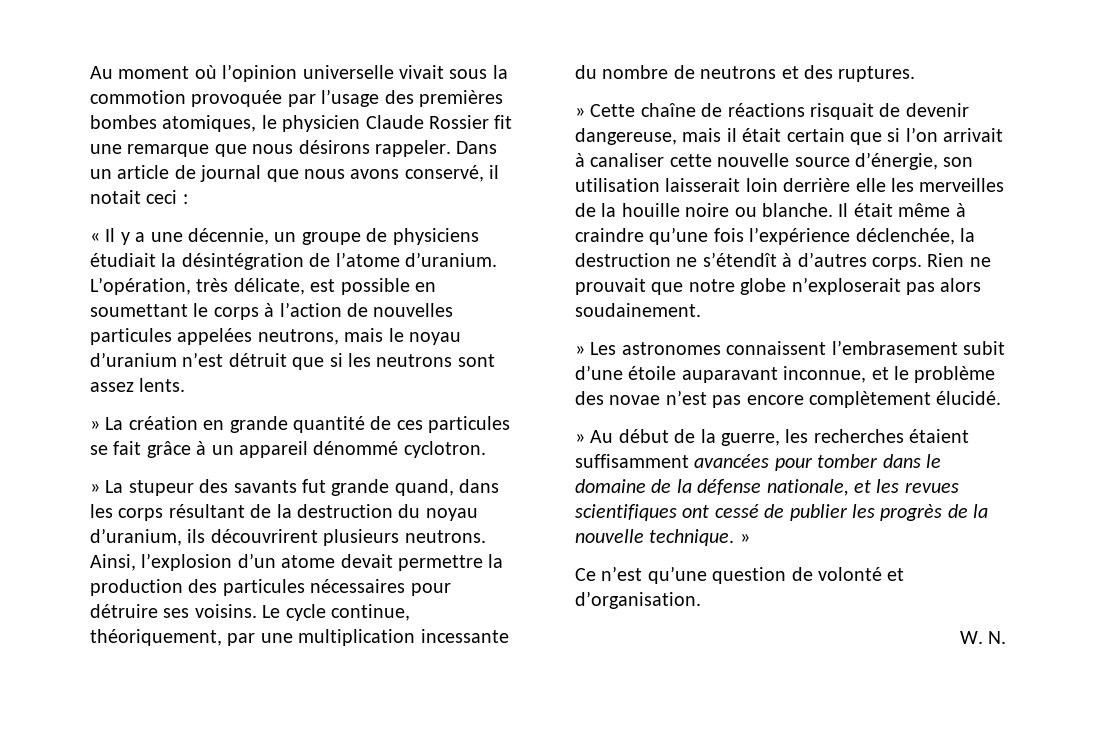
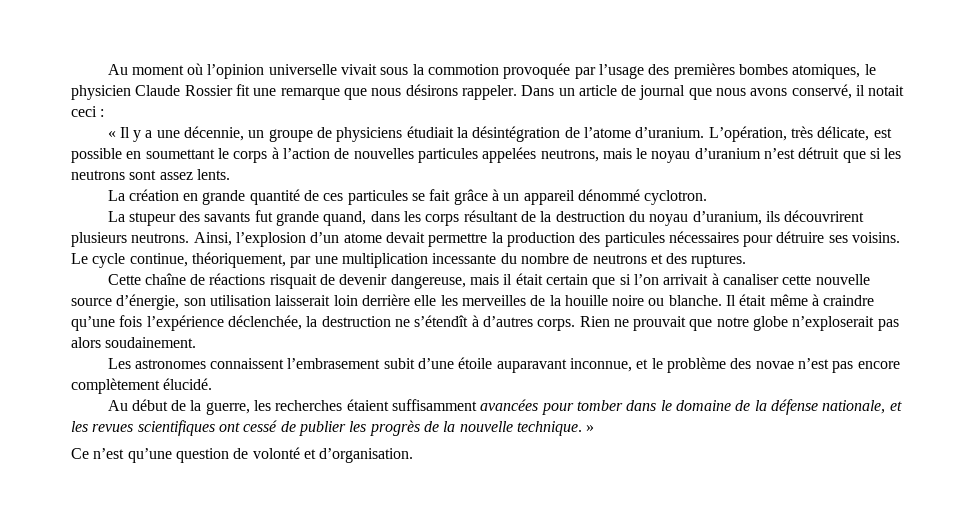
- » La création en grande quantité de ces particules se fait grâce à un appareil dénommé cyclotron.
+ La création en grande quantité de ces particules se fait grâce à un appareil dénommé cyclotron.
- » La stupeur des savants fut grande quand, dans les corps résultant de la destruction du noyau d’uranium, ils découvrirent plusieurs neutrons.
+ La stupeur des savants fut grande quand, dans les corps résultant de la destruction du noyau d’uranium, ils découvrirent plusieurs neutrons.
- » Cette chaîne de réactions risquait de devenir dangereuse, mais il était certain que si l’on arrivait à canaliser cette nouvelle source d’énergie, son utilisation laisserait loin derrière elle les merveilles de la houille noire ou blanche.
+ Cette chaîne de réactions risquait de devenir dangereuse, mais il était certain que si l’on arrivait à canaliser cette nouvelle source d’énergie, son utilisation laisserait loin derrière elle les merveilles de la houille noire ou blanche.
- » Les astronomes connaissent l’embrasement subit d’une étoile auparavant inconnue, et le problème des novae n’est pas encore complètement élucidé.
+ Les astronomes connaissent l’embrasement subit d’une étoile auparavant inconnue, et le problème des novae n’est pas encore complètement élucidé.
- » Au début de la guerre, les recherches étaient suffisamment avancées pour tomber dans le domaine de la défense nationale, et les revues scientifiques ont cessé de publier les progrès de la nouvelle technique. »
+ Au début de la guerre, les recherches étaient suffisamment avancées pour tomber dans le domaine de la défense nationale, et les revues scientifiques ont cessé de publier les progrès de la nouvelle technique. »
- W. N.

